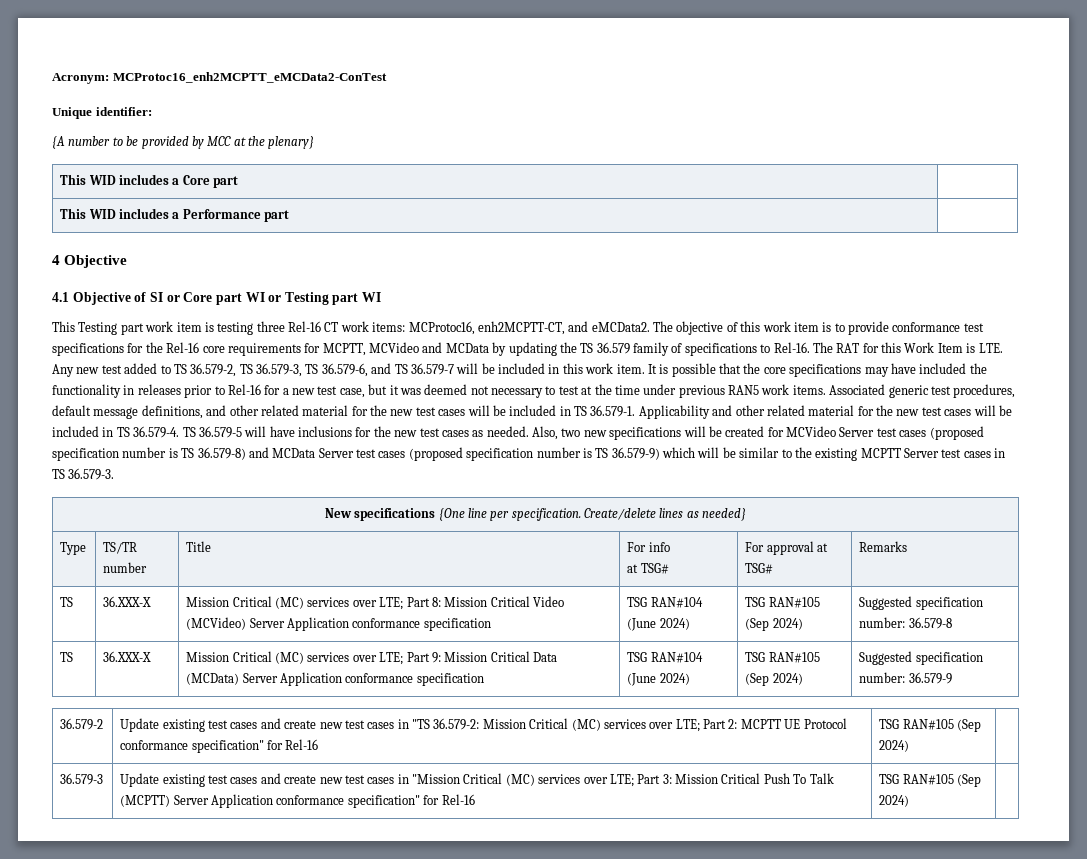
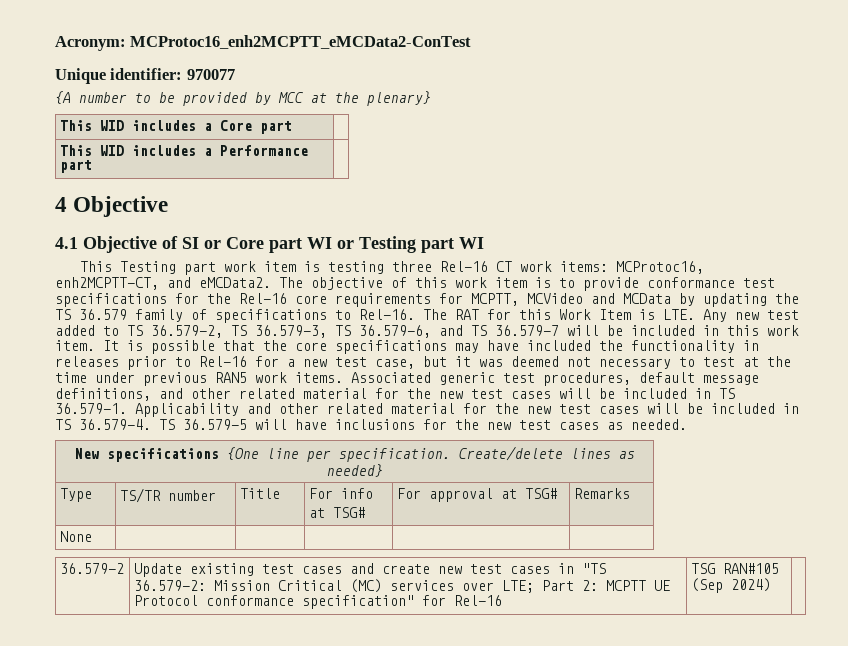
- Unique identifier:
+ Unique identifier: 970077
- Also, two new specifications will be created for MCVideo Server test cases (proposed specification number is TS 36.579-8) and MCData Server test cases (proposed specification number is TS 36.579-9) which will be similar to the existing MCPTT Server test cases in TS 36.579-3.
- TS | 36.XXX-X | Mission Critical (MC) services over LTE; Part 8: Mission Critical Video (MCVideo) Server Application conformance specification | TSG RAN#104 (June 2024) | TSG RAN#105 (Sep 2024) | Suggested specification number: 36.579-8
- TS | 36.XXX-X | Mission Critical (MC) services over LTE; Part 9: Mission Critical Data (MCData) Server Application conformance specification | TSG RAN#104 (June 2024) | TSG RAN#105 (Sep 2024) | Suggested specification number: 36.579-9
+ None | | | | |
- 36.579-3 | Update existing test cases and create new test cases in "Mission Critical (MC) services over LTE; Part 3: Mission Critical Push To Talk (MCPTT) Server Application conformance specification" for Rel-16 | TSG RAN#105 (Sep 2024) |

